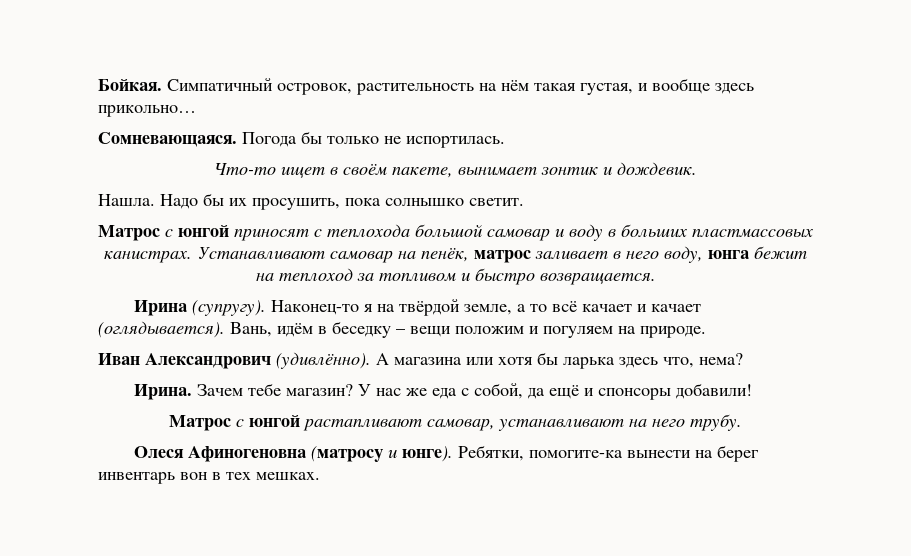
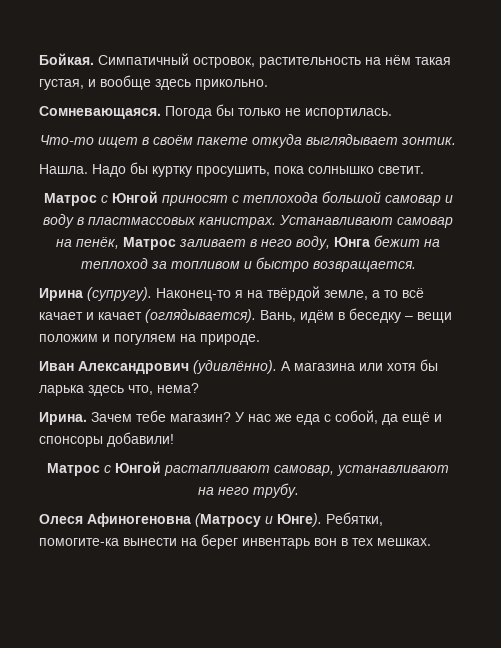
- Симпатичный островок, растительность на нём такая густая, и вообще здесь прикольно…
+ Симпатичный островок, растительность на нём такая густая, и вообще здесь прикольно.
- Что-то ищет в своём пакете, вынимает зонтик и дождевик.
+ Что-то ищет в своём пакете откуда выглядывает зонтик.
- Надо бы их просушить, пока солнышко светит.
+ Надо бы куртку просушить, пока солнышко светит.
- Матрос с юнгой приносят с теплохода большой самовар и воду в больших пластмассовых канистрах.
+ Матрос с Юнгой приносят с теплохода большой самовар и воду в пластмассовых канистрах.
- Устанавливают самовар на пенёк, матрос заливает в него воду, юнга бежит на теплоход за топливом и быстро возвращается.
+ Устанавливают самовар на пенёк, Матрос заливает в него воду, Юнга бежит на теплоход за топливом и быстро возвращается.
- Матрос с юнгой растапливают самовар, устанавливают на него трубу.
+ Матрос с Юнгой растапливают самовар, устанавливают на него трубу.
- Олеся Афиногеновна (матросу и юнге).
+ Олеся Афиногеновна (Матросу и Юнге).

